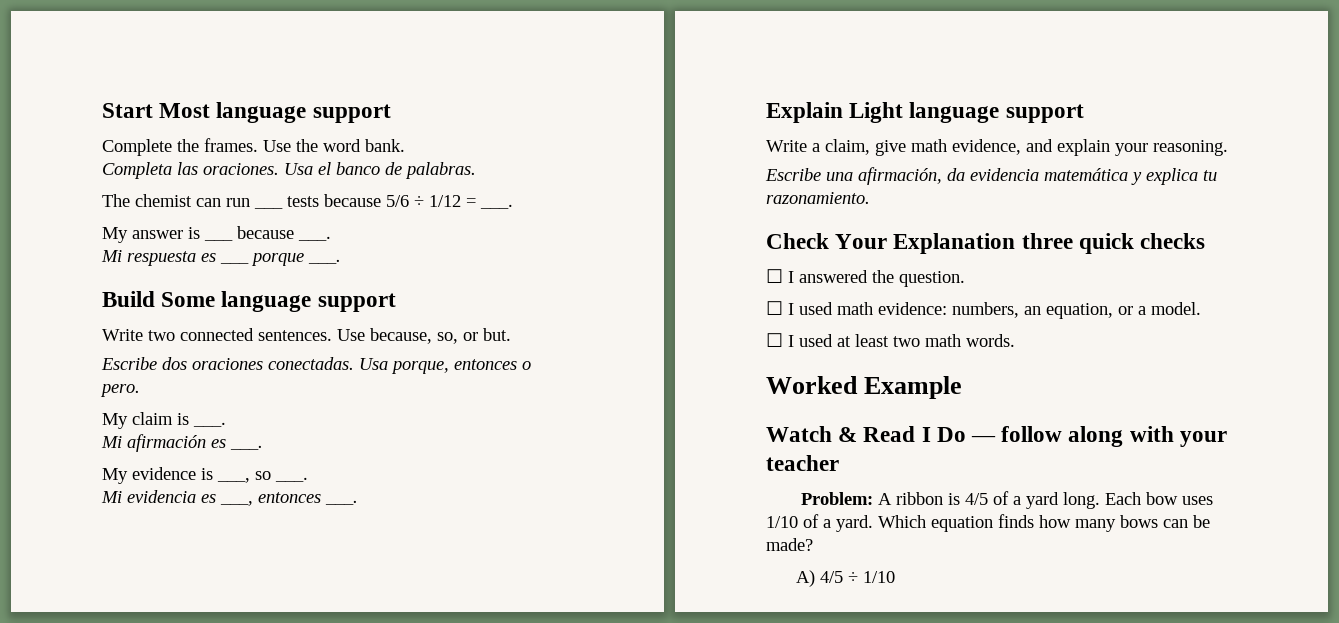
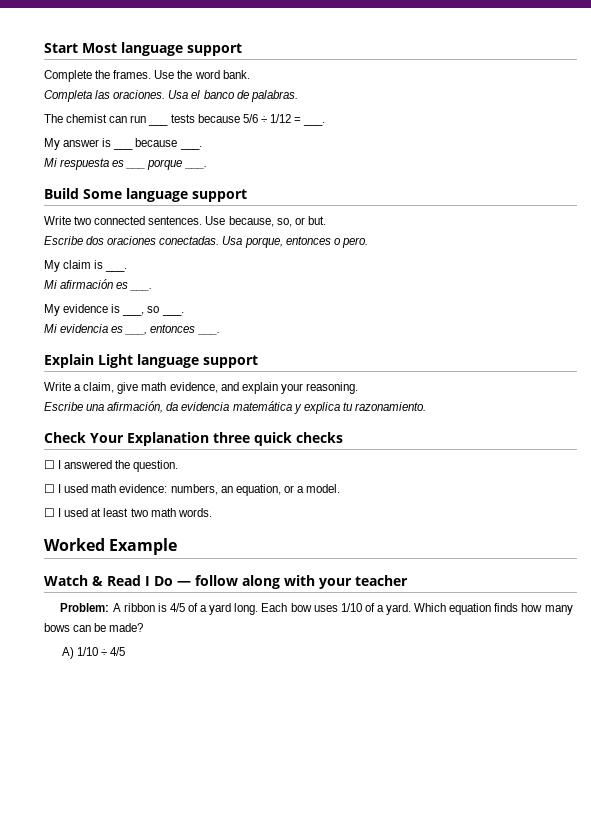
- A) 4/5 ÷ 1/10
+ A) 1/10 ÷ 4/5

